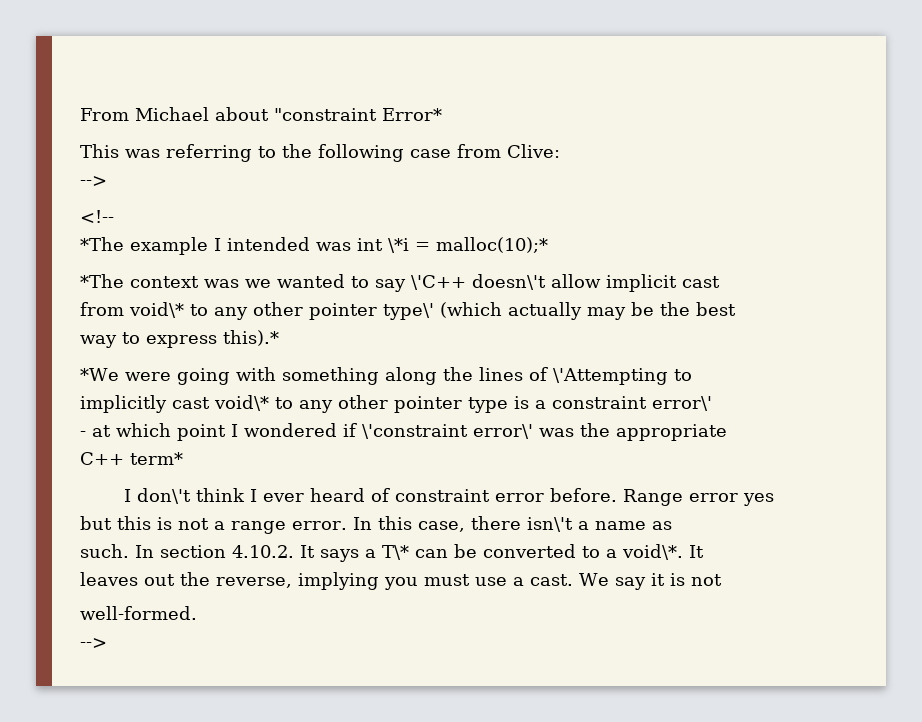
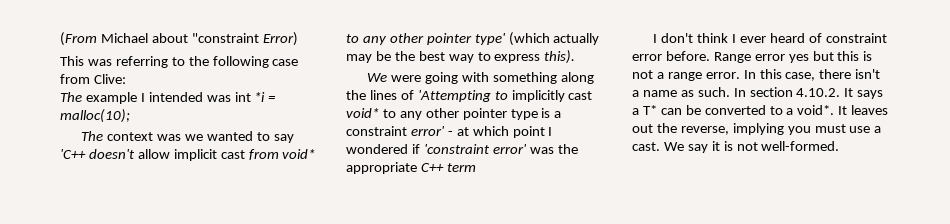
- From Michael about "constraint Error*
+ (From Michael about "constraint Error)
  This was referring to the following case from Clive:
- -->
- <!--
- *The example I intended was int \*i = malloc(10);*
- *The context was we wanted to say \'C++ doesn\'t allow implicit cast
- from void\* to any other pointer type\' (which actually may be the best
- way to express this).*
- *We were going with something along the lines of \'Attempting to
- implicitly cast void\* to any other pointer type is a constraint error\'
- - at which point I wondered if \'constraint error\' was the appropriate
- C++ term*
- I don\'t think I ever heard of constraint error before.
+ The example I intended was int *i = malloc(10);
+ The context was we wanted to say 'C++ doesn't allow implicit cast from void* to any other pointer type' (which actually may be the best way to express this).
+ We were going with something along the lines of 'Attempting to implicitly cast void* to any other pointer type is a constraint error' - at which point I wondered if 'constraint error' was the appropriate C++ term
+ I don't think I ever heard of constraint error before.
- Range error yes
- but this is not a range error.
+ Range error yes but this is not a range error.
- In this case, there isn\'t a name as
- such.
+ In this case, there isn't a name as such.
- In section 4.10.2. It says a T\* can be converted to a void\*. It
- leaves out the reverse, implying you must use a cast.
+ In section 4.10.2. It says a T* can be converted to a void*. It leaves out the reverse, implying you must use a cast.
- We say it is not
- well-formed.
- -->
+ We say it is not well-formed.

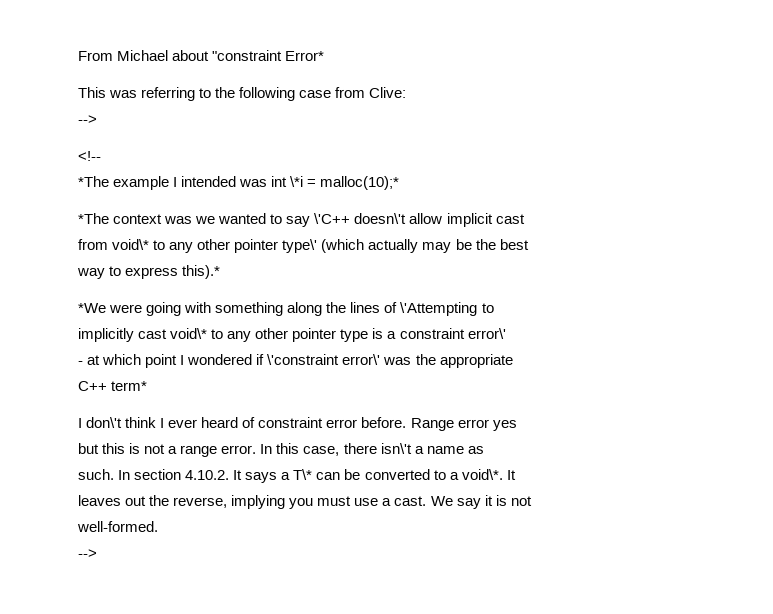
- (From Michael about "constraint Error)
+ From Michael about "constraint Error*
  This was referring to the following case from Clive:
- The example I intended was int *i = malloc(10);
- The context was we wanted to say 'C++ doesn't allow implicit cast from void* to any other pointer type' (which actually may be the best way to express this).
- We were going with something along the lines of 'Attempting to implicitly cast void* to any other pointer type is a constraint error' - at which point I wondered if 'constraint error' was the appropriate C++ term
- I don't think I ever heard of constraint error before.
+ -->
+ <!--
+ *The example I intended was int \*i = malloc(10);*
+ *The context was we wanted to say \'C++ doesn\'t allow implicit cast
+ from void\* to any other pointer type\' (which actually may be the best
+ way to express this).*
+ *We were going with something along the lines of \'Attempting to
+ implicitly cast void\* to any other pointer type is a constraint error\'
+ - at which point I wondered if \'constraint error\' was the appropriate
+ C++ term*
+ I don\'t think I ever heard of constraint error before.
- Range error yes but this is not a range error.
+ Range error yes
+ but this is not a range error.
- In this case, there isn't a name as such.
+ In this case, there isn\'t a name as
+ such.
- In section 4.10.2. It says a T* can be converted to a void*. It leaves out the reverse, implying you must use a cast.
+ In section 4.10.2. It says a T\* can be converted to a void\*. It
+ leaves out the reverse, implying you must use a cast.
- We say it is not well-formed.
+ We say it is not
+ well-formed.
+ -->

